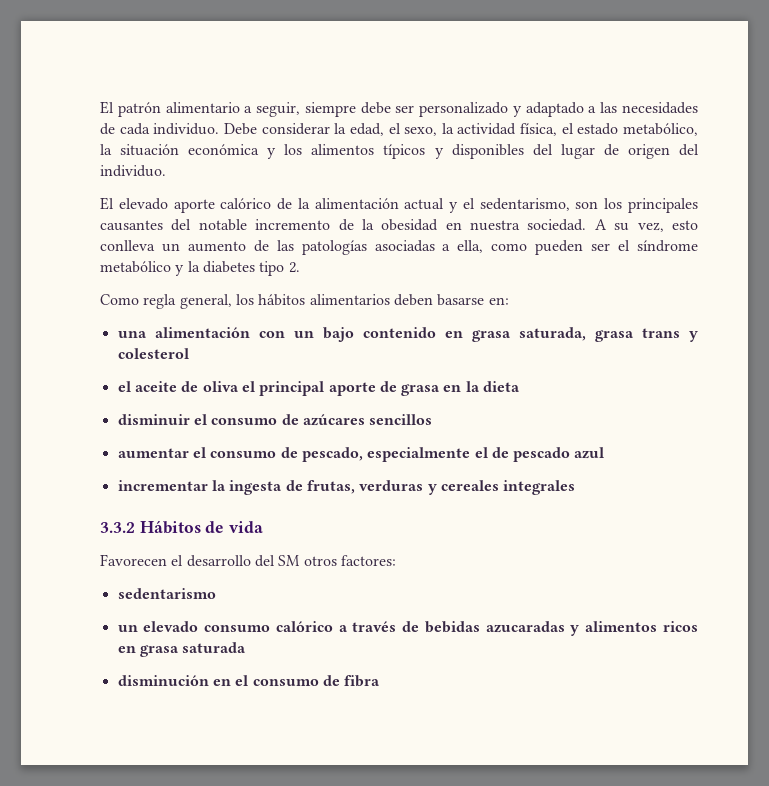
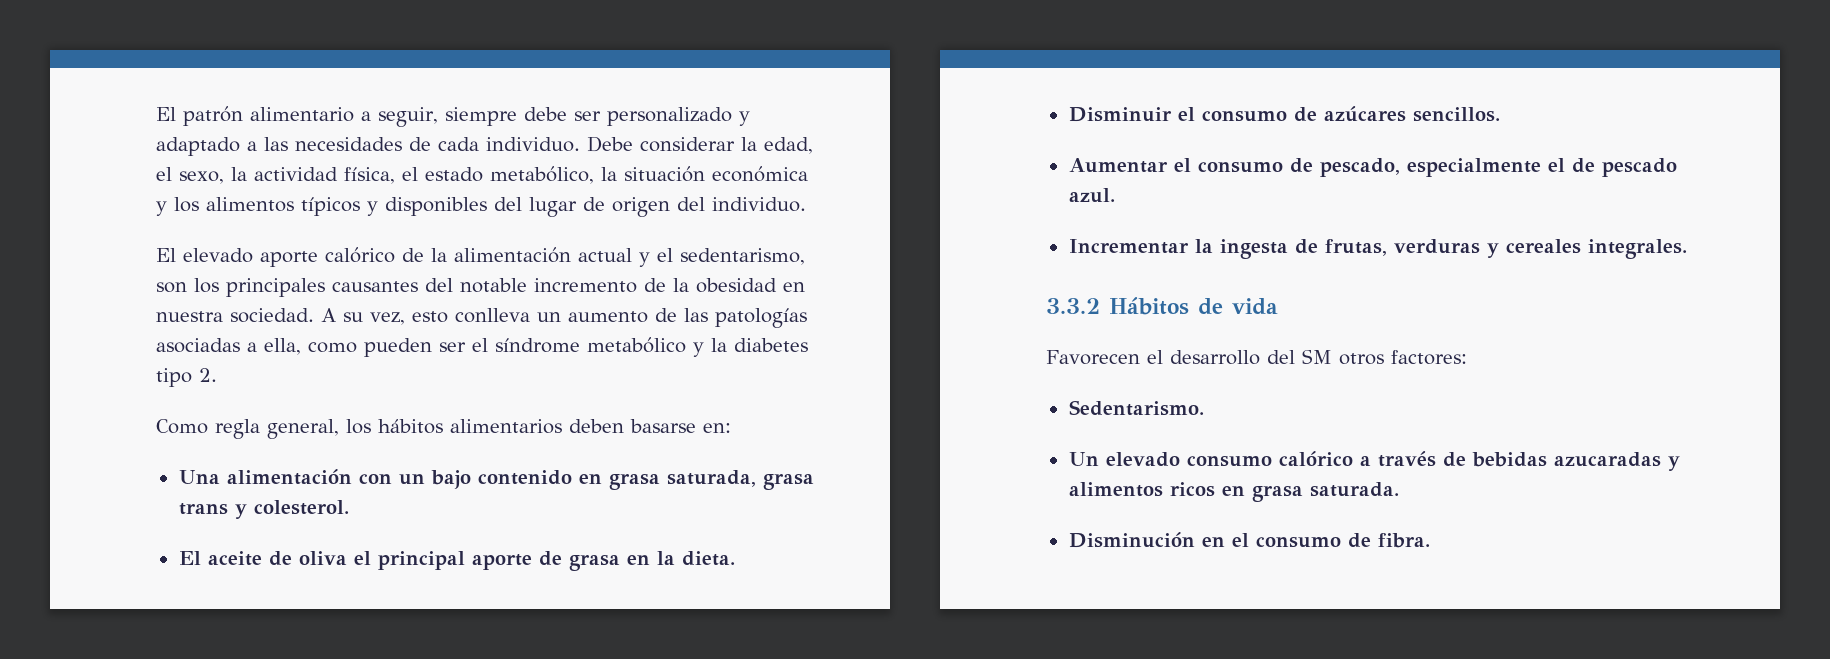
- una alimentación con un bajo contenido en grasa saturada, grasa trans y colesterol
- el aceite de oliva el principal aporte de grasa en la dieta
- disminuir el consumo de azúcares sencillos
- aumentar el consumo de pescado, especialmente el de pescado azul
- incrementar la ingesta de frutas, verduras y cereales integrales
+ Una alimentación con un bajo contenido en grasa saturada, grasa trans y colesterol.
+ El aceite de oliva el principal aporte de grasa en la dieta.
+ Disminuir el consumo de azúcares sencillos.
+ Aumentar el consumo de pescado, especialmente el de pescado azul.
+ Incrementar la ingesta de frutas, verduras y cereales integrales.
- sedentarismo
- un elevado consumo calórico a través de bebidas azucaradas y alimentos ricos en grasa saturada
- disminución en el consumo de fibra
+ Sedentarismo.
+ Un elevado consumo calórico a través de bebidas azucaradas y alimentos ricos en grasa saturada.
+ Disminución en el consumo de fibra.

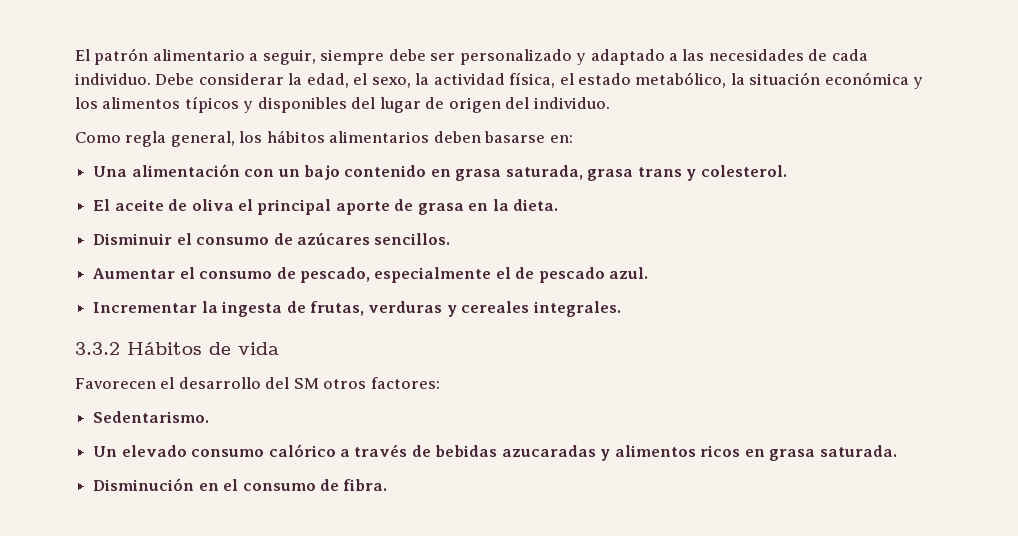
- El elevado aporte calórico de la alimentación actual y el sedentarismo, son los principales causantes del notable incremento de la obesidad en nuestra sociedad. A su vez, esto conlleva un aumento de las patologías asociadas a ella, como pueden ser el síndrome metabólico y la diabetes tipo 2.

